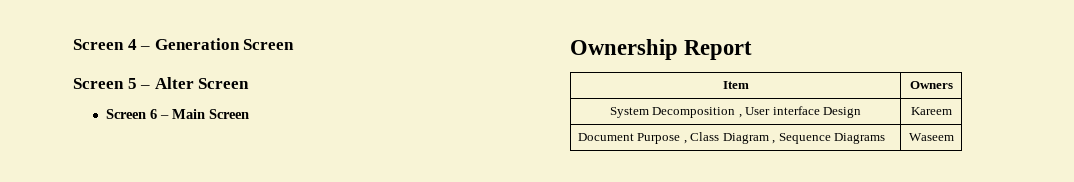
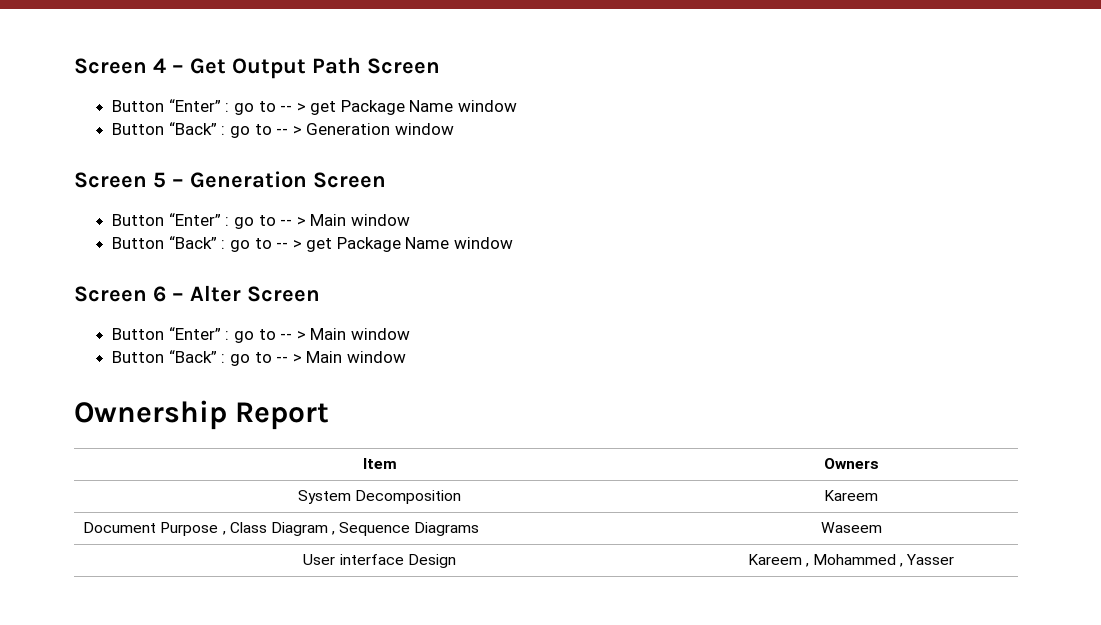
- Screen 4 – Generation Screen
- Screen 5 – Alter Screen
- Screen 6 – Main Screen
+ Screen 4 – Get Output Path Screen
+ Button “Enter” : go to -- > get Package Name window
+ Button “Back” : go to -- > Generation window
+ Screen 5 – Generation Screen
+ Button “Enter” : go to -- > Main window
+ Button “Back” : go to -- > get Package Name window
+ Screen 6 – Alter Screen
+ Button “Enter” : go to -- > Main window
+ Button “Back” : go to -- > Main window
- System Decomposition , User interface Design | Kareem
+ System Decomposition | Kareem
+ User interface Design | Kareem , Mohammed , Yasser

